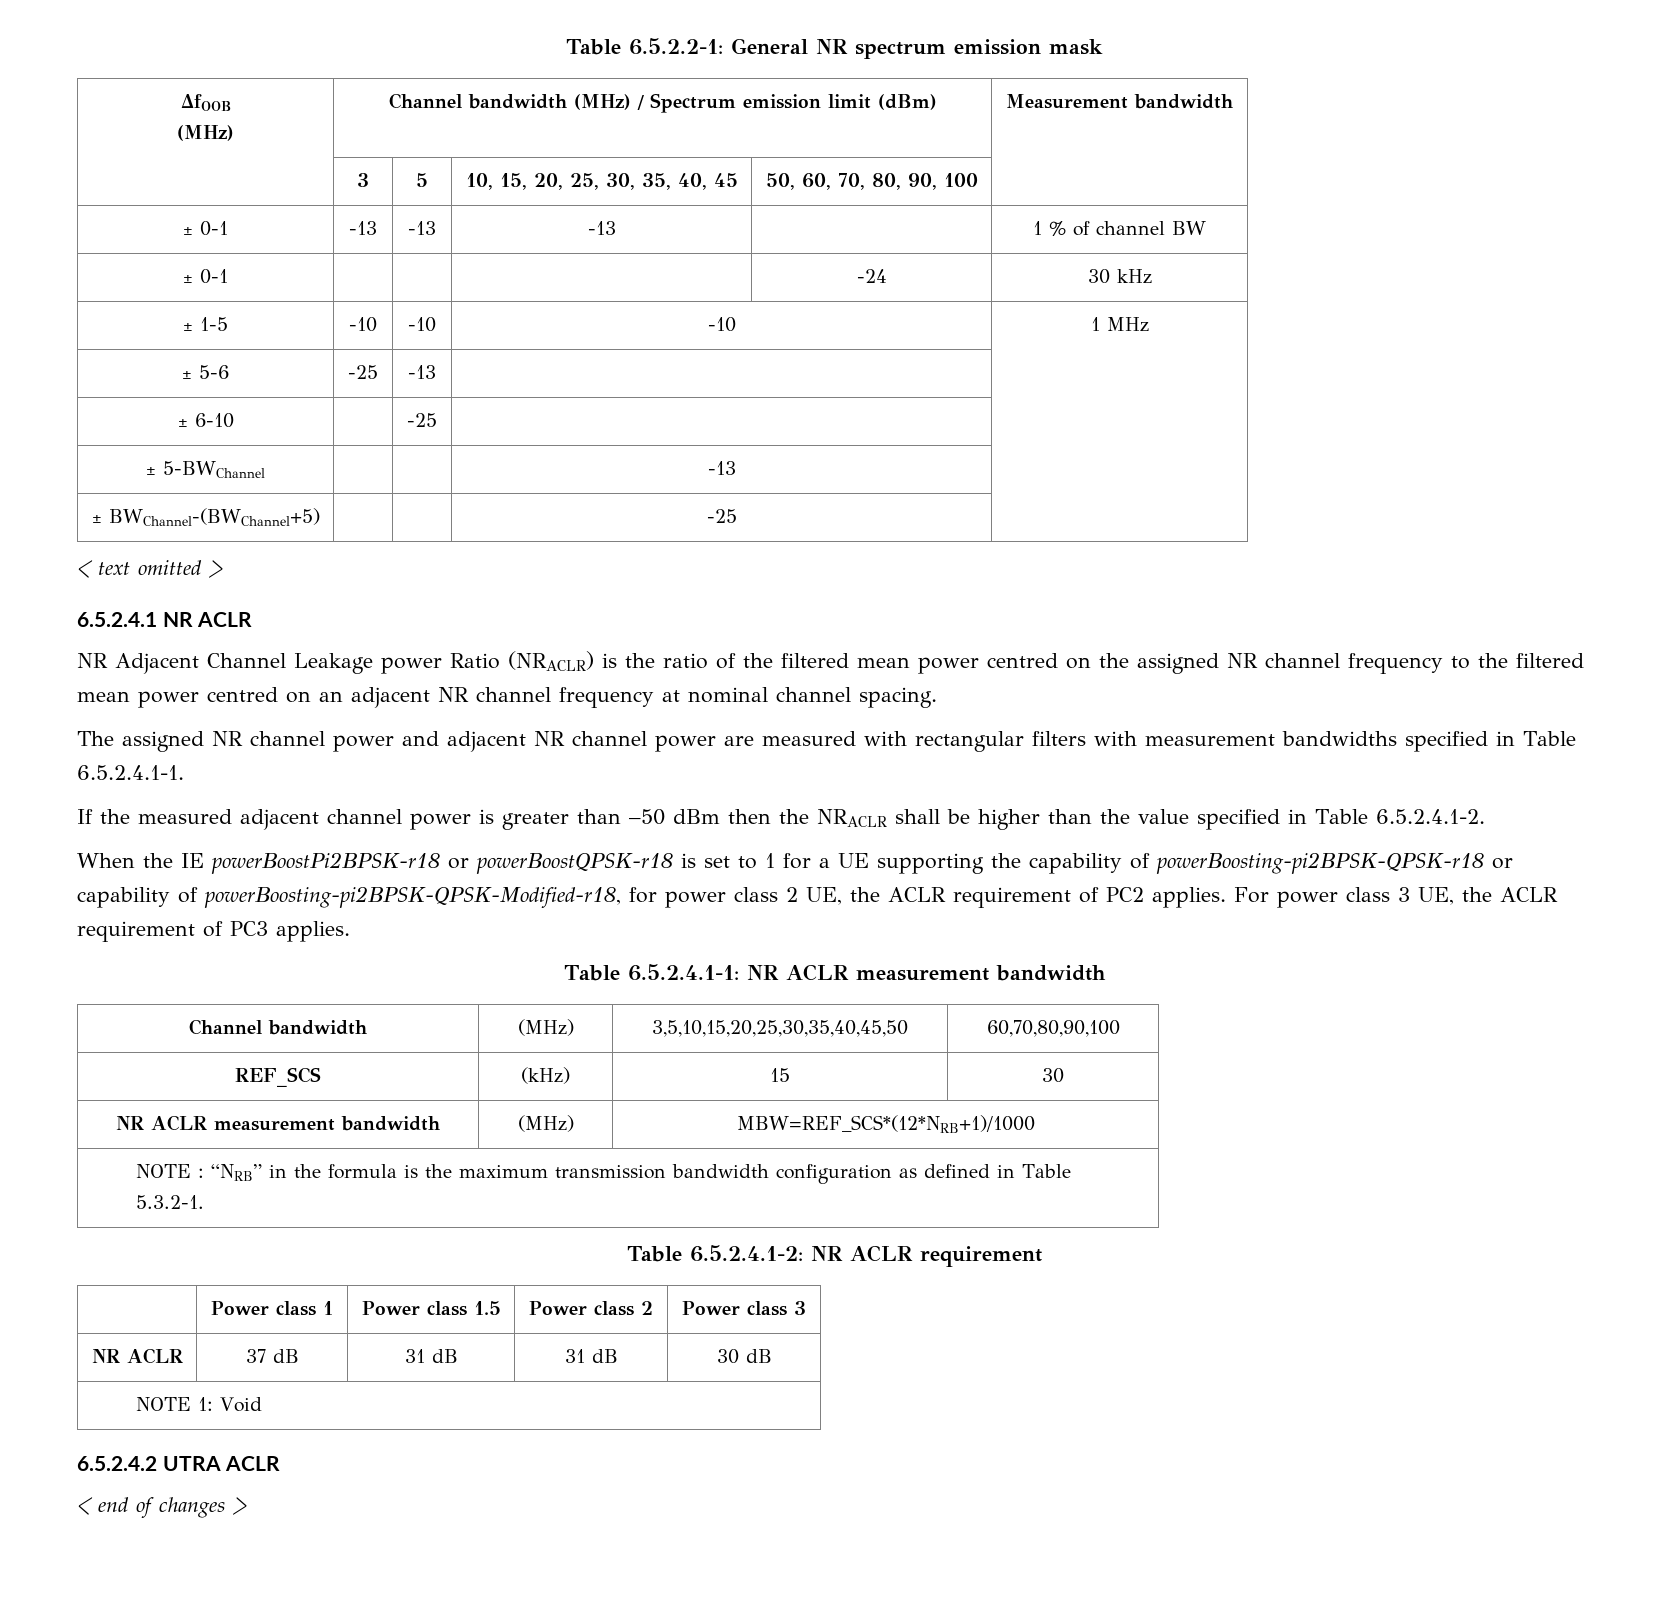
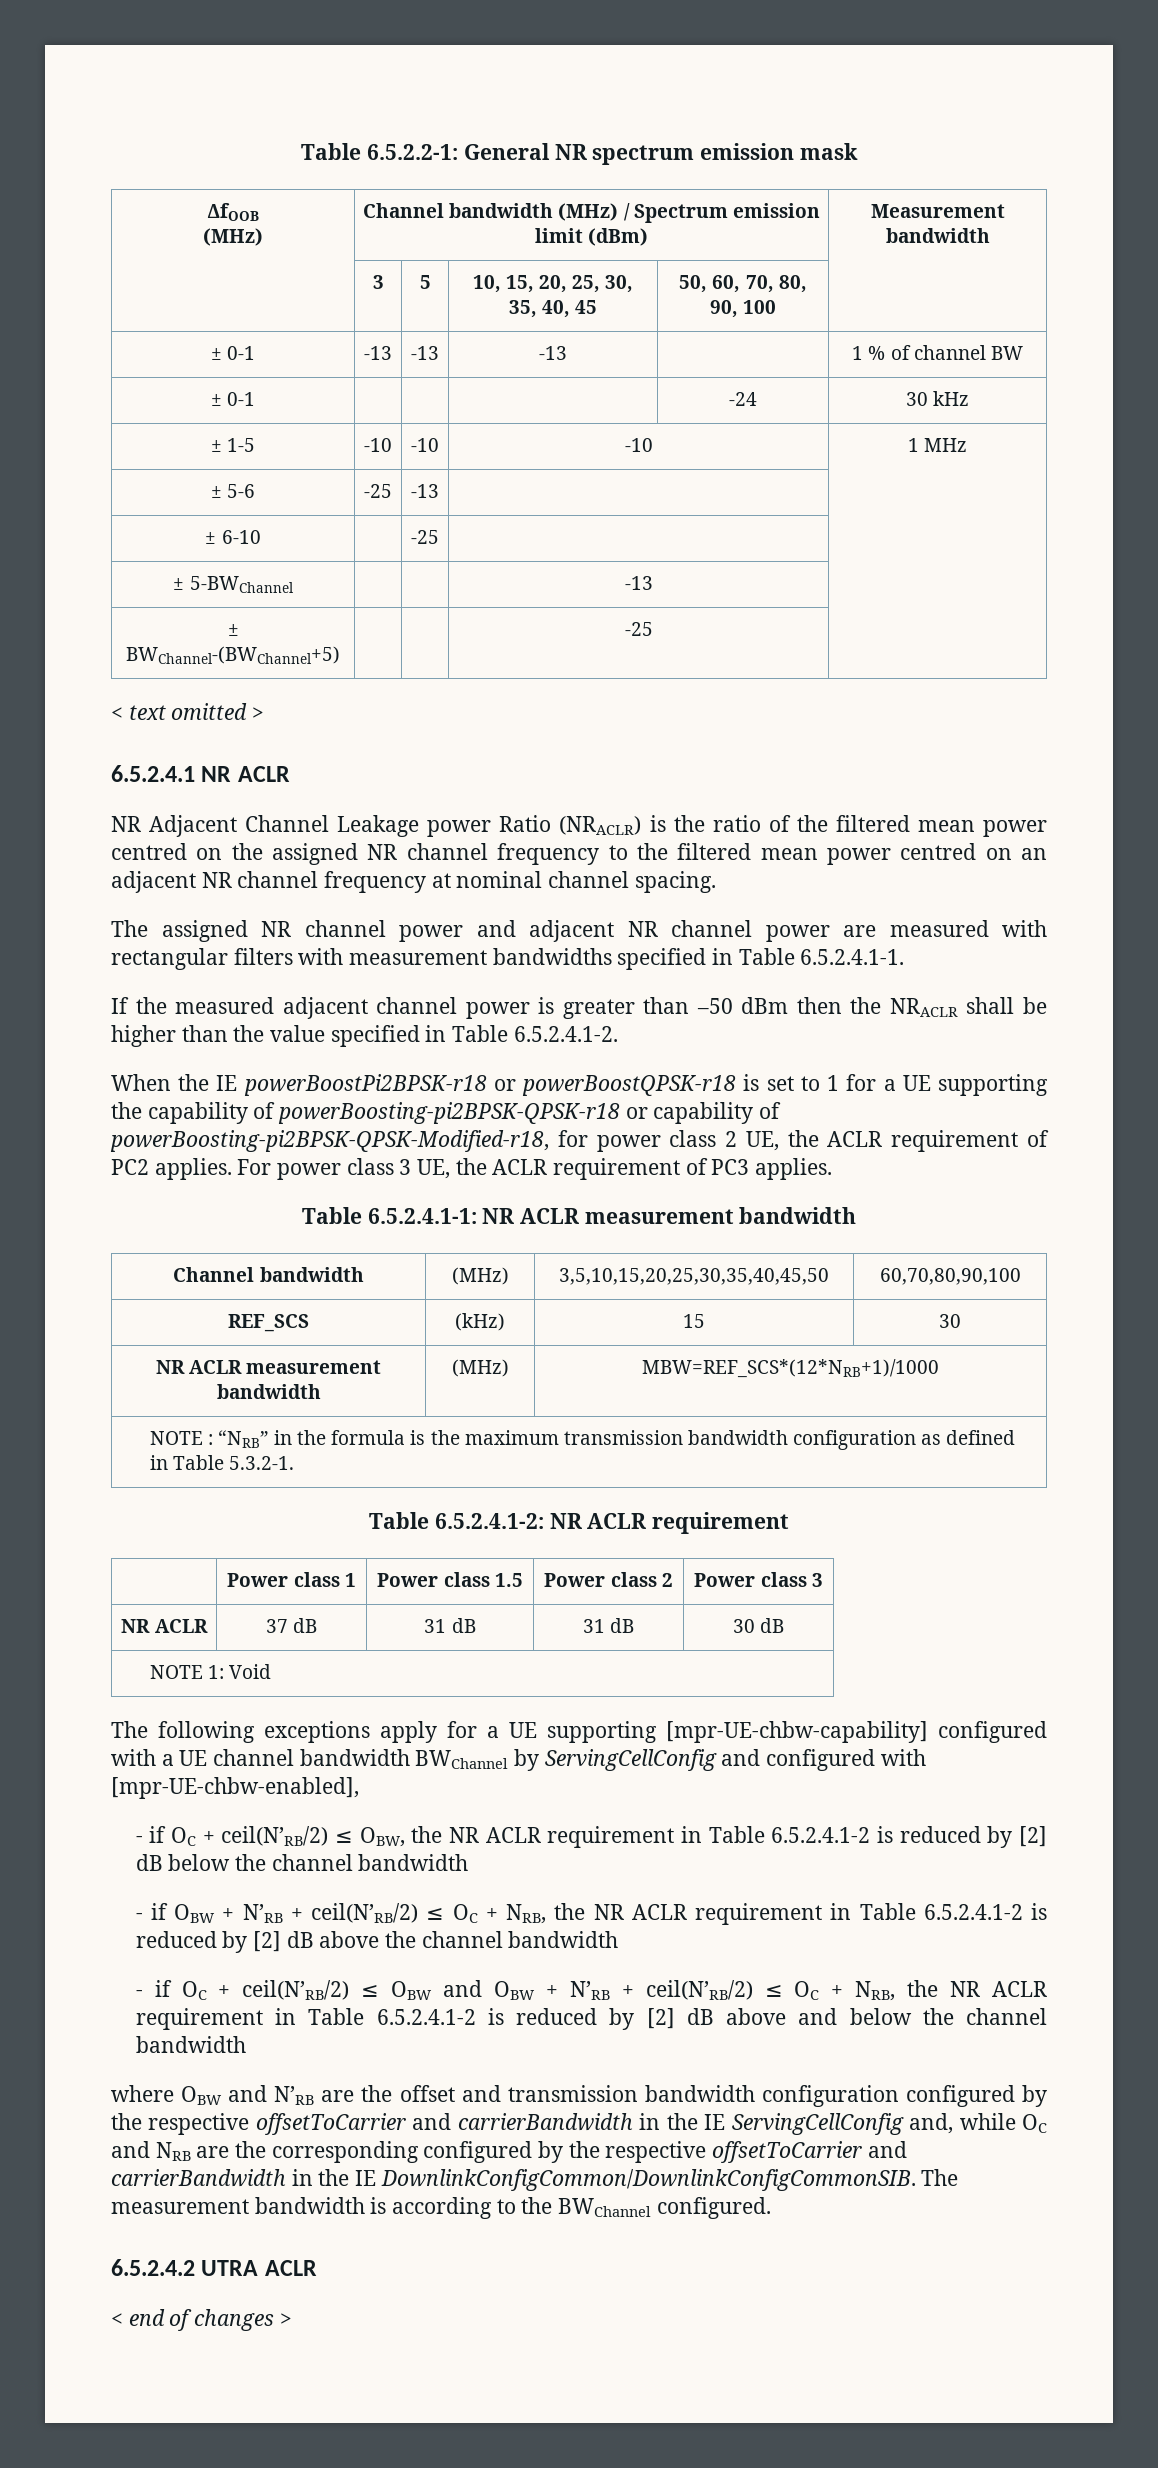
+ The following exceptions apply for a UE supporting [mpr-UE-chbw-capability] configured with a UE channel bandwidth BWChannel by ServingCellConfig and configured with [mpr-UE-chbw-enabled],
+ - if OC + ceil(N’RB/2) ≤ OBW, the NR ACLR requirement in Table 6.5.2.4.1-2 is reduced by [2] dB below the channel bandwidth
+ - if OBW + N’RB + ceil(N’RB/2) ≤ OC + NRB, the NR ACLR requirement in Table 6.5.2.4.1-2 is reduced by [2] dB above the channel bandwidth
+ - if OC + ceil(N’RB/2) ≤ OBW and OBW + N’RB + ceil(N’RB/2) ≤ OC + NRB, the NR ACLR requirement in Table 6.5.2.4.1-2 is reduced by [2] dB above and below the channel bandwidth
+ where OBW and N’RB are the offset and transmission bandwidth configuration configured by the respective offsetToCarrier and carrierBandwidth in the IE ServingCellConfig and, while OC and NRB are the corresponding configured by the respective offsetToCarrier and carrierBandwidth in the IE DownlinkConfigCommon/DownlinkConfigCommonSIB. The measurement bandwidth is according to the BWChannel configured.

